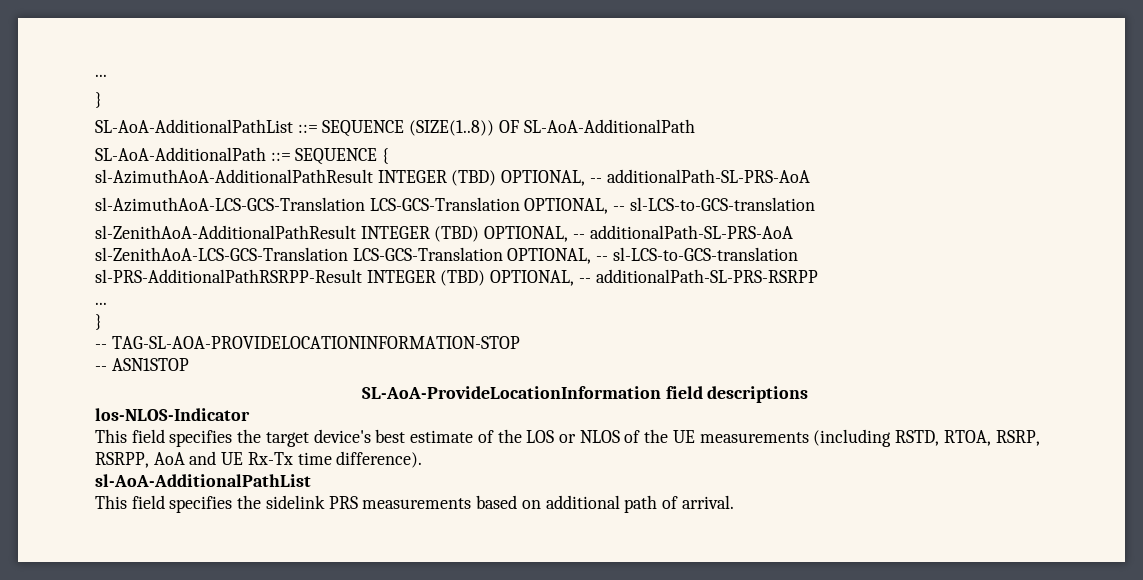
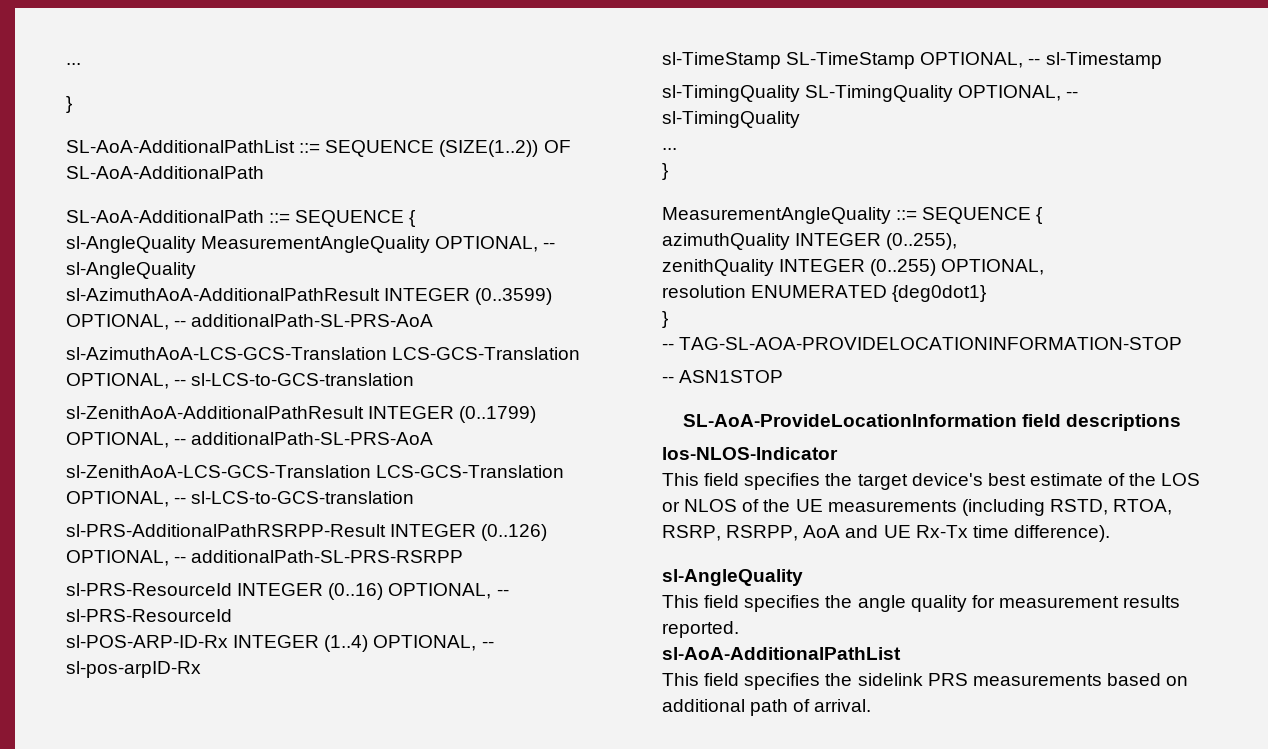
- SL-AoA-AdditionalPathList ::= SEQUENCE (SIZE(1..8)) OF SL-AoA-AdditionalPath
+ SL-AoA-AdditionalPathList ::= SEQUENCE (SIZE(1..2)) OF SL-AoA-AdditionalPath
+ sl-AngleQuality MeasurementAngleQuality OPTIONAL, -- sl-AngleQuality
- sl-AzimuthAoA-AdditionalPathResult INTEGER (TBD) OPTIONAL, -- additionalPath-SL-PRS-AoA
+ sl-AzimuthAoA-AdditionalPathResult INTEGER (0..3599) OPTIONAL, -- additionalPath-SL-PRS-AoA
- sl-ZenithAoA-AdditionalPathResult INTEGER (TBD) OPTIONAL, -- additionalPath-SL-PRS-AoA
+ sl-ZenithAoA-AdditionalPathResult INTEGER (0..1799) OPTIONAL, -- additionalPath-SL-PRS-AoA
- sl-PRS-AdditionalPathRSRPP-Result INTEGER (TBD) OPTIONAL, -- additionalPath-SL-PRS-RSRPP
+ sl-PRS-AdditionalPathRSRPP-Result INTEGER (0..126) OPTIONAL, -- additionalPath-SL-PRS-RSRPP
+ sl-PRS-ResourceId INTEGER (0..16) OPTIONAL, -- sl-PRS-ResourceId
+ sl-POS-ARP-ID-Rx INTEGER (1..4) OPTIONAL, -- sl-pos-arpID-Rx
+ sl-TimeStamp SL-TimeStamp OPTIONAL, -- sl-Timestamp
+ sl-TimingQuality SL-TimingQuality OPTIONAL, -- sl-TimingQuality
  ...
+ }
+ MeasurementAngleQuality ::= SEQUENCE {
+ azimuthQuality INTEGER (0..255),
+ zenithQuality INTEGER (0..255) OPTIONAL,
+ resolution ENUMERATED {deg0dot1}
  This field specifies the target device's best estimate of the LOS or NLOS of the UE measurements (including RSTD, RTOA, RSRP, RSRPP, AoA and UE Rx-Tx time difference).
+ sl-AngleQuality
+ This field specifies the angle quality for measurement results reported.

